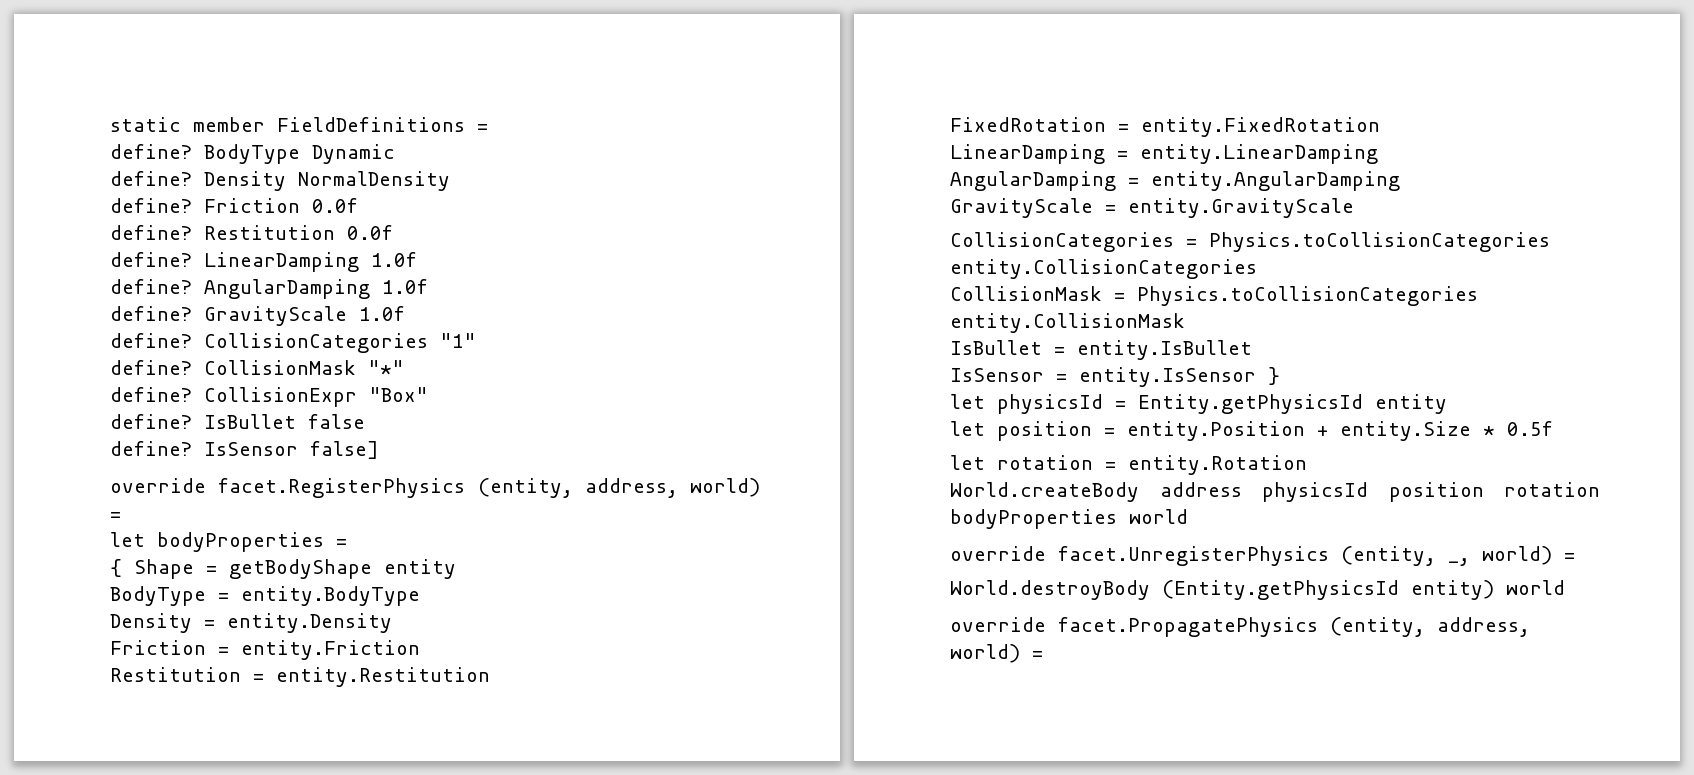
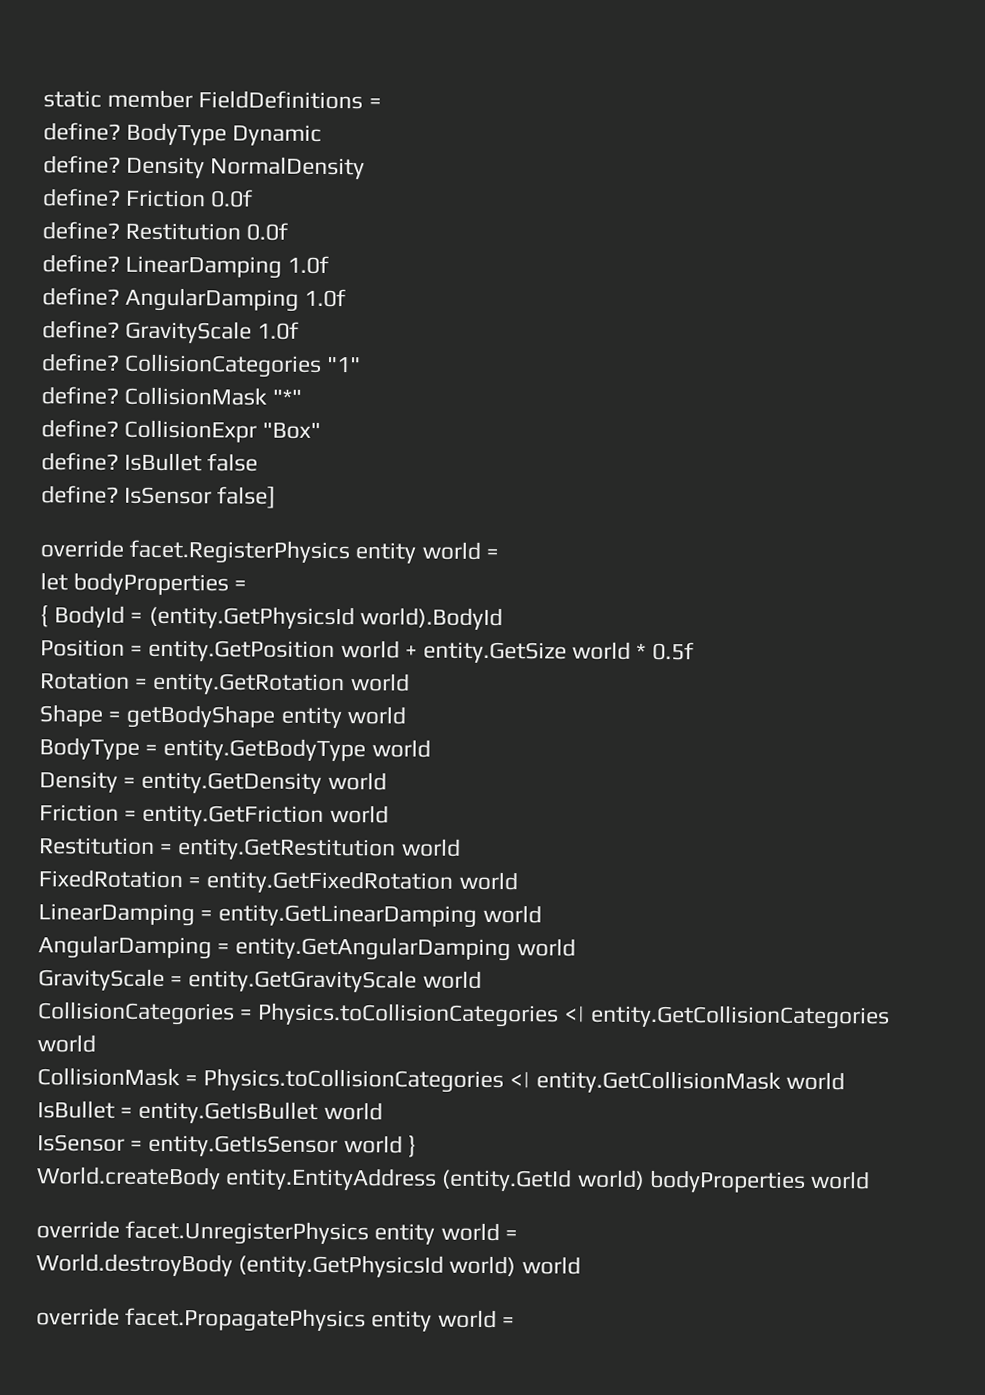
- override facet.RegisterPhysics (entity, address, world) =
+ override facet.RegisterPhysics entity world =
- { Shape = getBodyShape entity
+ { BodyId = (entity.GetPhysicsId world).BodyId
+ Position = entity.GetPosition world + entity.GetSize world * 0.5f
+ Rotation = entity.GetRotation world
+ Shape = getBodyShape entity world
- BodyType = entity.BodyType
+ BodyType = entity.GetBodyType world
- Density = entity.Density
+ Density = entity.GetDensity world
- Friction = entity.Friction
+ Friction = entity.GetFriction world
- Restitution = entity.Restitution
+ Restitution = entity.GetRestitution world
- FixedRotation = entity.FixedRotation
+ FixedRotation = entity.GetFixedRotation world
- LinearDamping = entity.LinearDamping
+ LinearDamping = entity.GetLinearDamping world
- AngularDamping = entity.AngularDamping
+ AngularDamping = entity.GetAngularDamping world
- GravityScale = entity.GravityScale
+ GravityScale = entity.GetGravityScale world
- CollisionCategories = Physics.toCollisionCategories entity.CollisionCategories
+ CollisionCategories = Physics.toCollisionCategories <| entity.GetCollisionCategories world
- CollisionMask = Physics.toCollisionCategories entity.CollisionMask
+ CollisionMask = Physics.toCollisionCategories <| entity.GetCollisionMask world
- IsBullet = entity.IsBullet
+ IsBullet = entity.GetIsBullet world
- IsSensor = entity.IsSensor }
+ IsSensor = entity.GetIsSensor world }
- let physicsId = Entity.getPhysicsId entity
- let position = entity.Position + entity.Size * 0.5f
- let rotation = entity.Rotation
- World.createBody address physicsId position rotation bodyProperties world
+ World.createBody entity.EntityAddress (entity.GetId world) bodyProperties world
- override facet.UnregisterPhysics (entity, _, world) =
+ override facet.UnregisterPhysics entity world =
- World.destroyBody (Entity.getPhysicsId entity) world
+ World.destroyBody (entity.GetPhysicsId world) world
- override facet.PropagatePhysics (entity, address, world) =
+ override facet.PropagatePhysics entity world =

